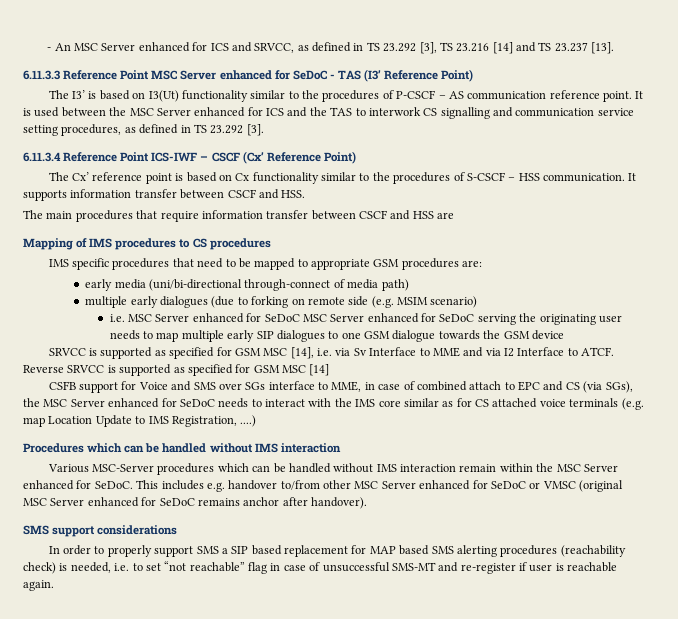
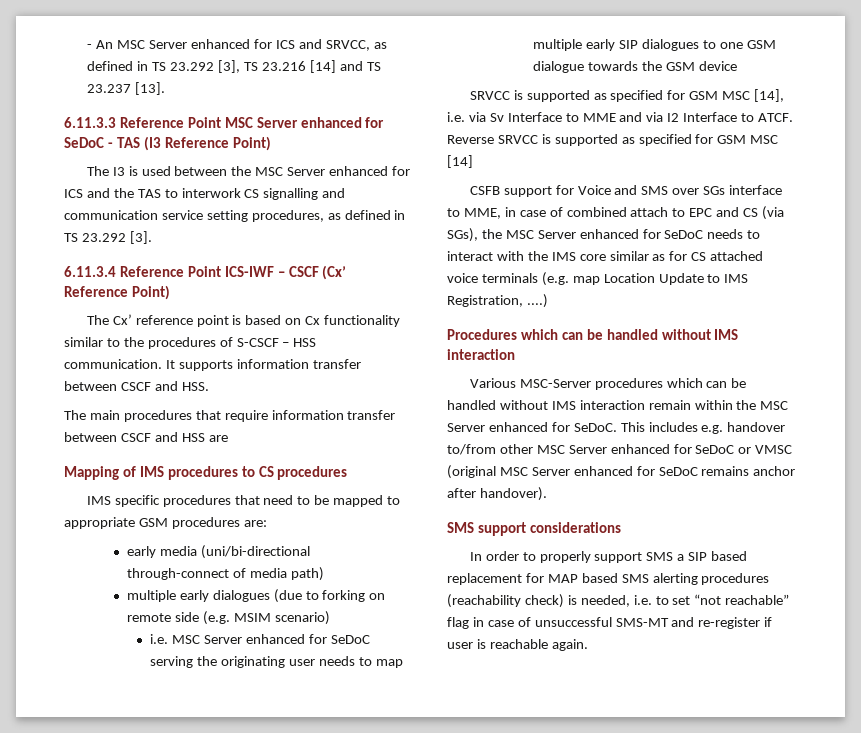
- 6.11.3.3 Reference Point MSC Server enhanced for SeDoC - TAS (I3’ Reference Point)
- The I3’ is based on I3(Ut) functionality similar to the procedures of P-CSCF – AS communication reference point. It is used between the MSC Server enhanced for ICS and the TAS to interwork CS signalling and communication service setting procedures, as defined in TS 23.292 [3].
+ 6.11.3.3 Reference Point MSC Server enhanced for SeDoC - TAS (I3 Reference Point)
+ The I3 is used between the MSC Server enhanced for ICS and the TAS to interwork CS signalling and communication service setting procedures, as defined in TS 23.292 [3].
- i.e. MSC Server enhanced for SeDoC MSC Server enhanced for SeDoC serving the originating user needs to map multiple early SIP dialogues to one GSM dialogue towards the GSM device
+ i.e. MSC Server enhanced for SeDoC serving the originating user needs to map multiple early SIP dialogues to one GSM dialogue towards the GSM device

